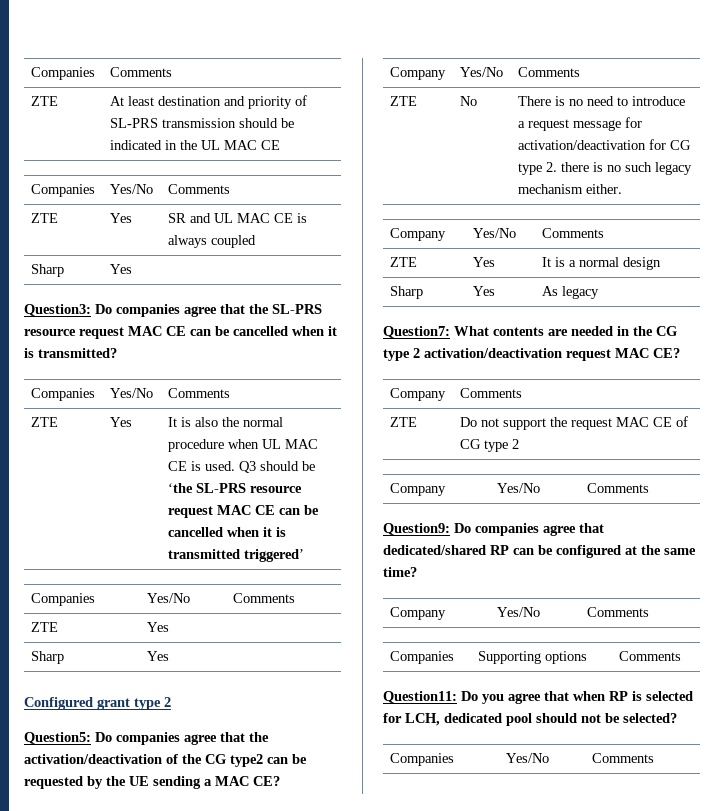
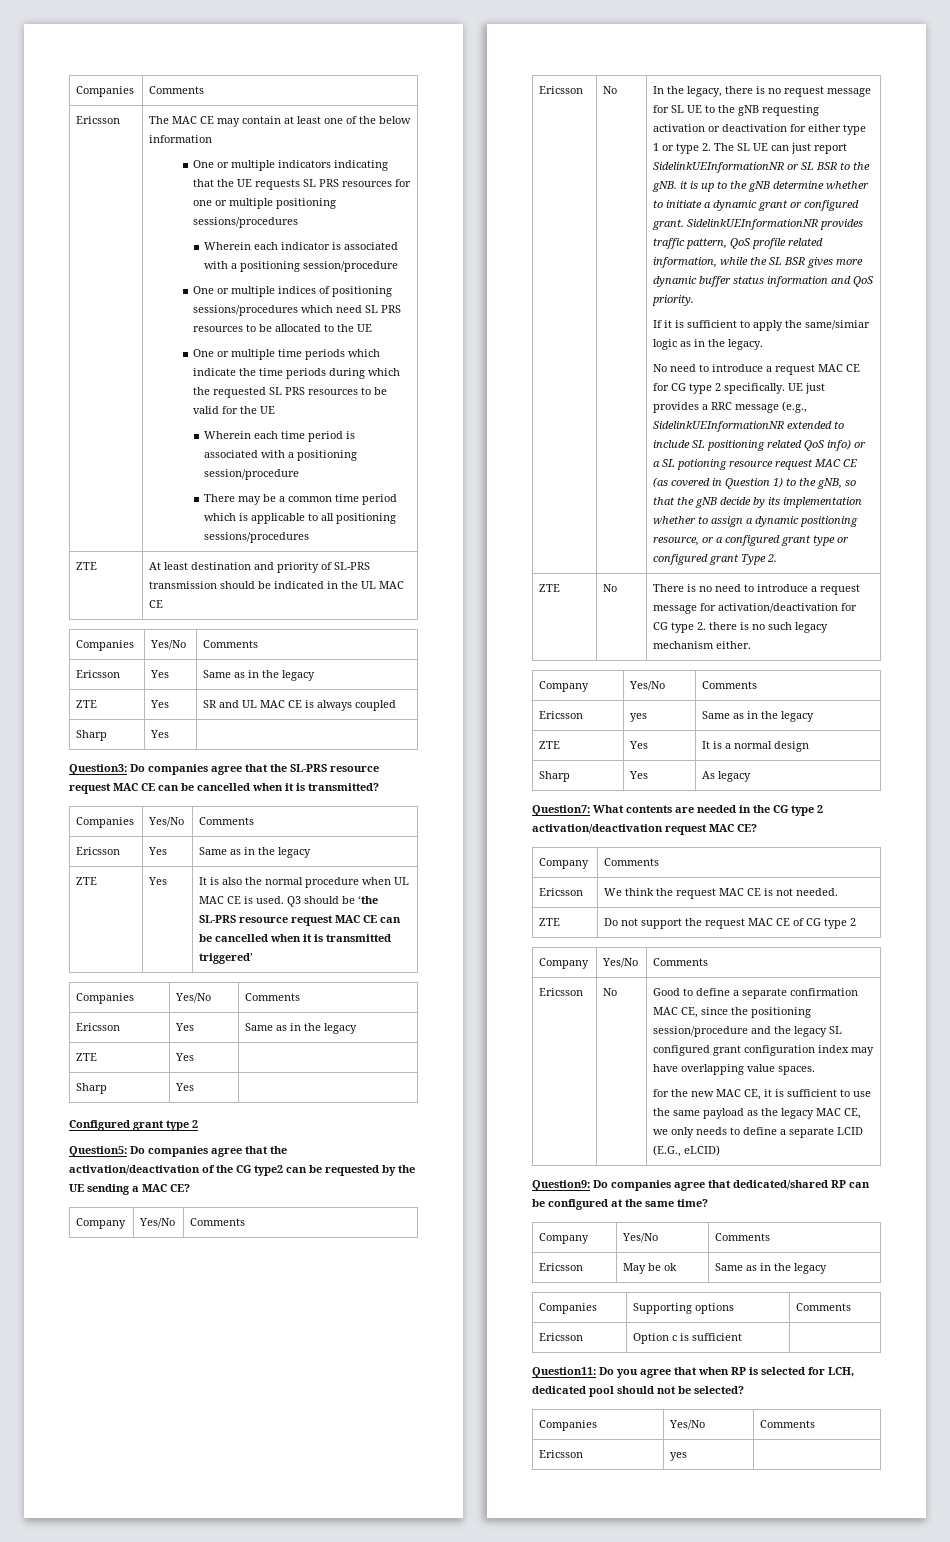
+ Ericsson | The MAC CE may contain at least one of the below information
+ One or multiple indicators indicating that the UE requests SL PRS resources for one or multiple positioning sessions/procedures
+ Wherein each indicator is associated with a positioning session/procedure
+ One or multiple indices of positioning sessions/procedures which need SL PRS resources to be allocated to the UE
+ One or multiple time periods which indicate the time periods during which the requested SL PRS resources to be valid for the UE
+ Wherein each time period is associated with a positioning session/procedure
+ There may be a common time period which is applicable to all positioning sessions/procedures
  ZTE | At least destination and priority of SL-PRS transmission should be indicated in the UL MAC CE
  Companies | Yes/No | Comments
+ Ericsson | Yes | Same as in the legacy
  Question3: Do companies agree that the SL-PRS resource request MAC CE can be cancelled when it is transmitted?
  Companies | Yes/No | Comments
+ Ericsson | Yes | Same as in the legacy
  ZTE | Yes | It is also the normal procedure when UL MAC CE is used. Q3 should be ‘the SL-PRS resource request MAC CE can be cancelled when it is transmitted triggered’
  Companies | Yes/No | Comments
+ Ericsson | Yes | Same as in the legacy
+ Ericsson | No | In the legacy, there is no request message for SL UE to the gNB requesting activation or deactivation for either type 1 or type 2. The SL UE can just report SidelinkUEInformationNR or SL BSR to the gNB. it is up to the gNB determine whether to initiate a dynamic grant or configured grant. SidelinkUEInformationNR provides traffic pattern, QoS profile related information, while the SL BSR gives more dynamic buffer status information and QoS priority.
+ If it is sufficient to apply the same/simiar logic as in the legacy.
+ No need to introduce a request MAC CE for CG type 2 specifically. UE just provides a RRC message (e.g., SidelinkUEInformationNR extended to include SL positioning related QoS info) or a SL potioning resource request MAC CE (as covered in Question 1) to the gNB, so that the gNB decide by its implementation whether to assign a dynamic positioning resource, or a configured grant type or configured grant Type 2.
+ Ericsson | yes | Same as in the legacy
+ Ericsson | We think the request MAC CE is not needed.
+ Ericsson | No | Good to define a separate confirmation MAC CE, since the positioning session/procedure and the legacy SL configured grant configuration index may have overlapping value spaces.
+ for the new MAC CE, it is sufficient to use the same payload as the legacy MAC CE, we only needs to define a separate LCID (E.G., eLCID)
+ Ericsson | May be ok | Same as in the legacy
+ Ericsson | Option c is sufficient |
  Question11: Do you agree that when RP is selected for LCH, dedicated pool should not be selected?
  Companies | Yes/No | Comments
+ Ericsson | yes |

